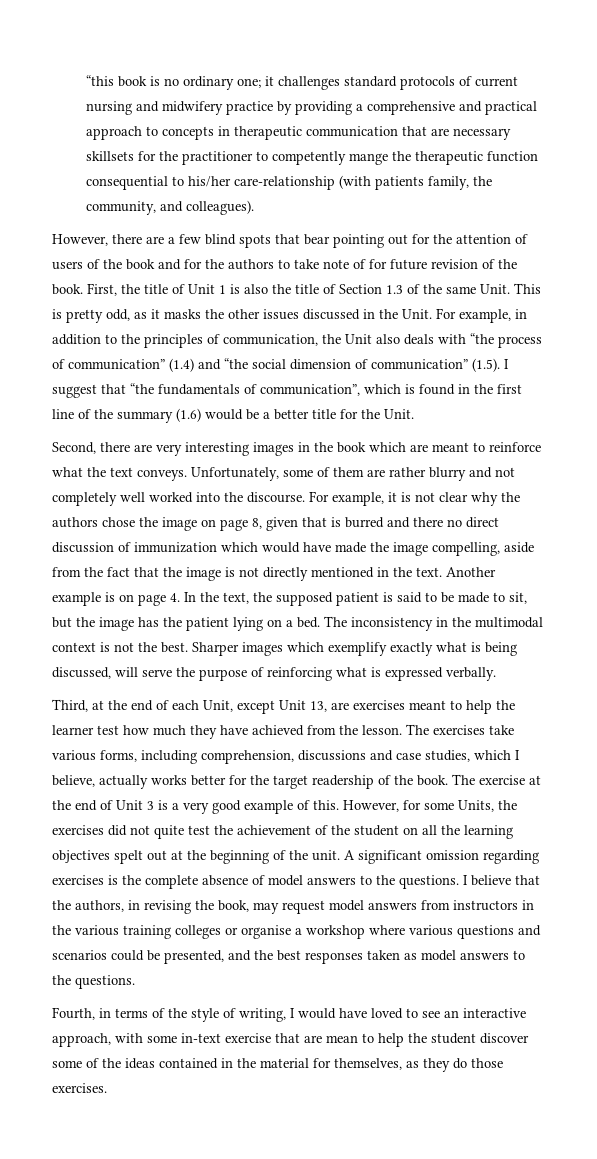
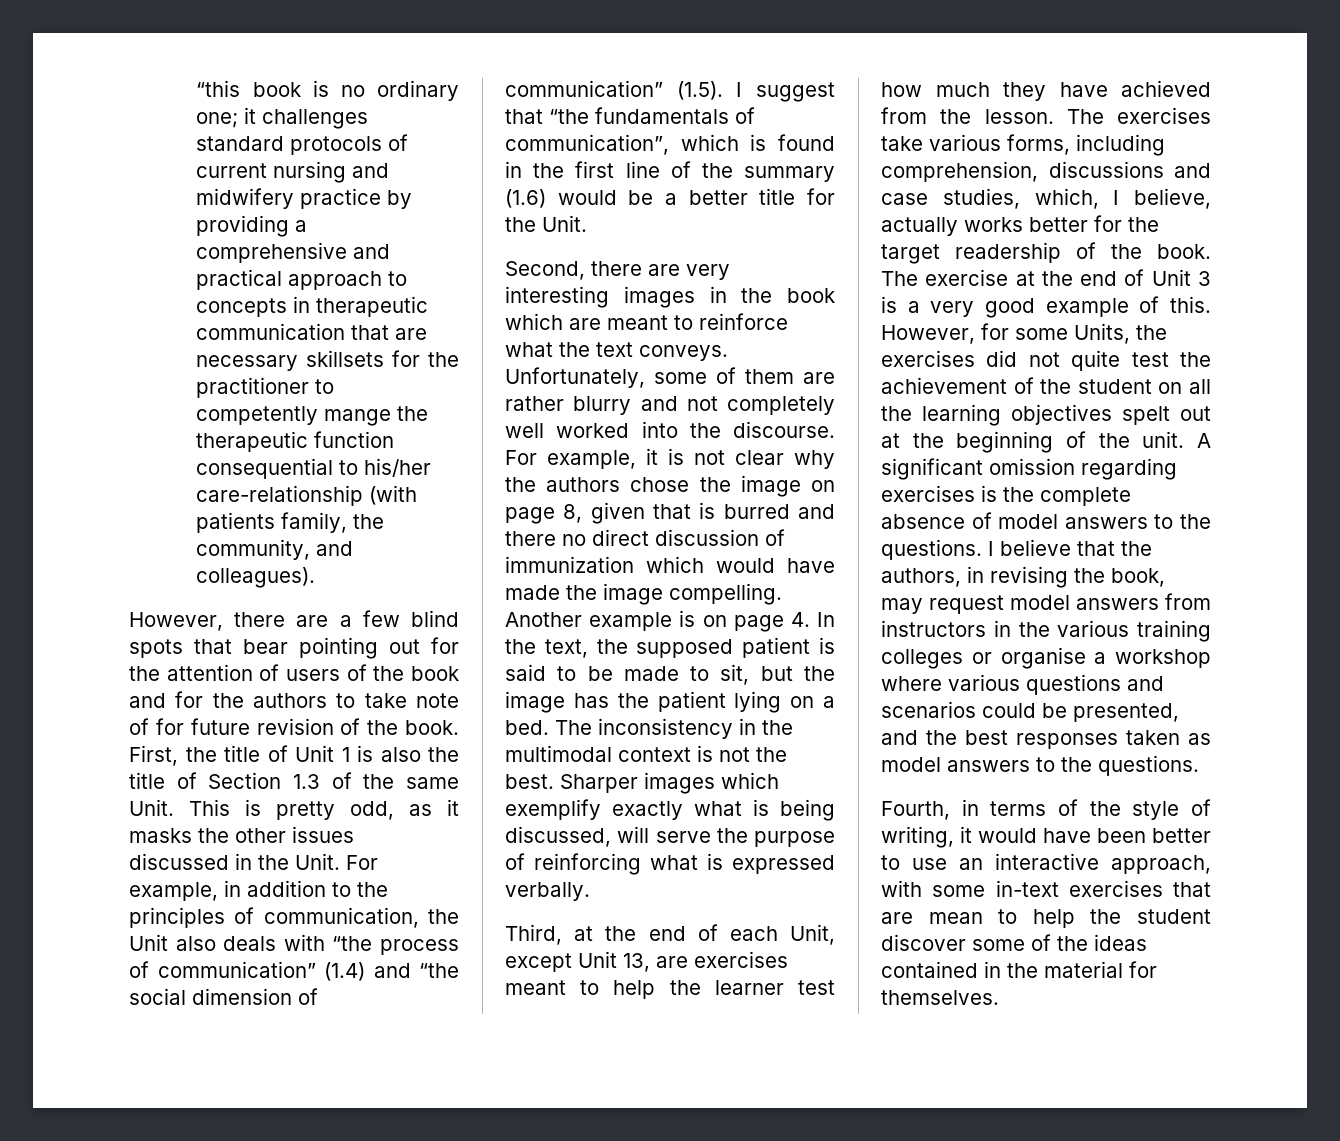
- For example, it is not clear why the authors chose the image on page 8, given that is burred and there no direct discussion of immunization which would have made the image compelling, aside from the fact that the image is not directly mentioned in the text.
+ For example, it is not clear why the authors chose the image on page 8, given that is burred and there no direct discussion of immunization which would have made the image compelling.
- The exercises take various forms, including comprehension, discussions and case studies, which I believe, actually works better for the target readership of the book.
+ The exercises take various forms, including comprehension, discussions and case studies, which, I believe, actually works better for the target readership of the book.
- Fourth, in terms of the style of writing, I would have loved to see an interactive approach, with some in-text exercise that are mean to help the student discover some of the ideas contained in the material for themselves, as they do those exercises.
+ Fourth, in terms of the style of writing, it would have been better to use an interactive approach, with some in-text exercises that are mean to help the student discover some of the ideas contained in the material for themselves.

